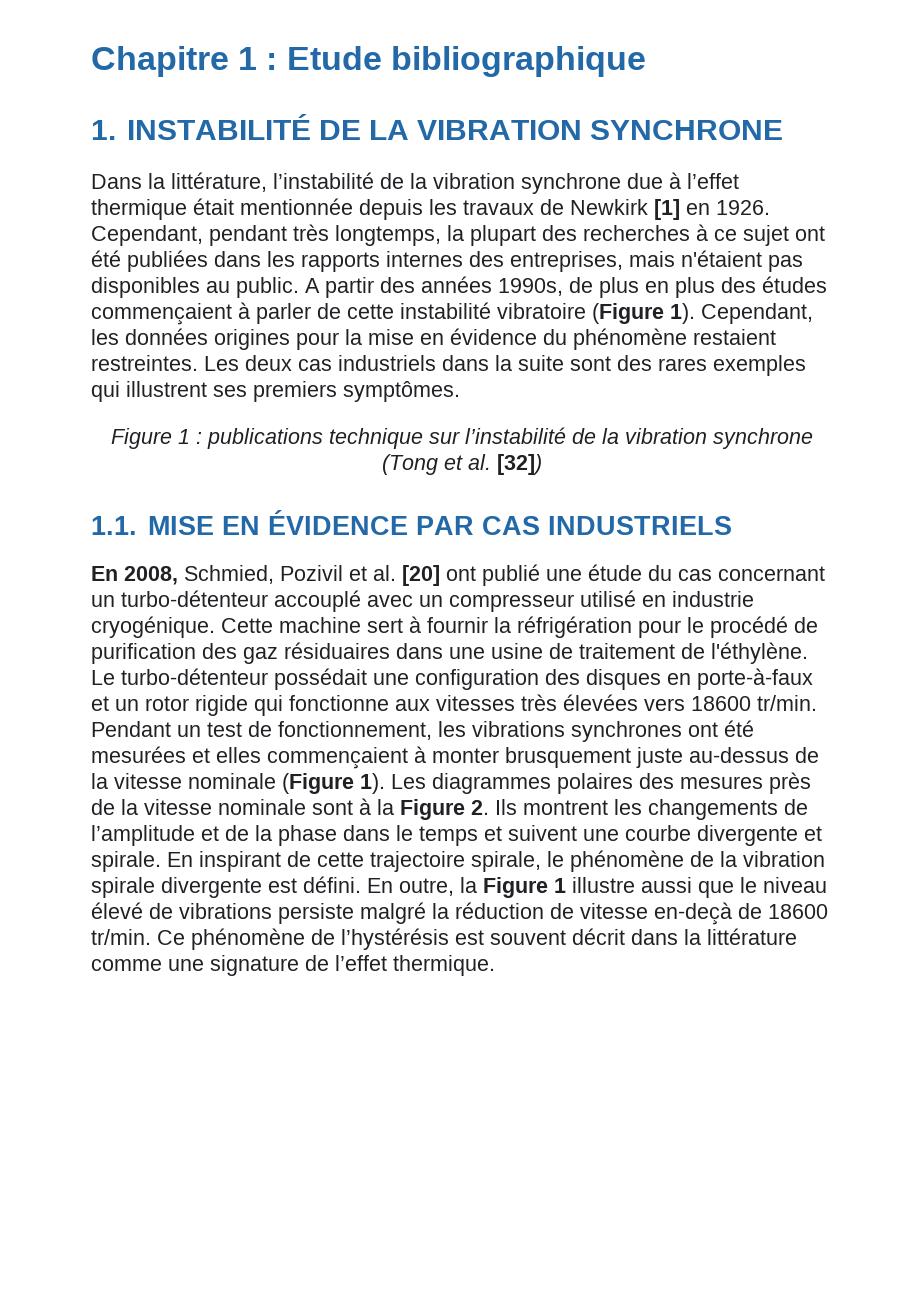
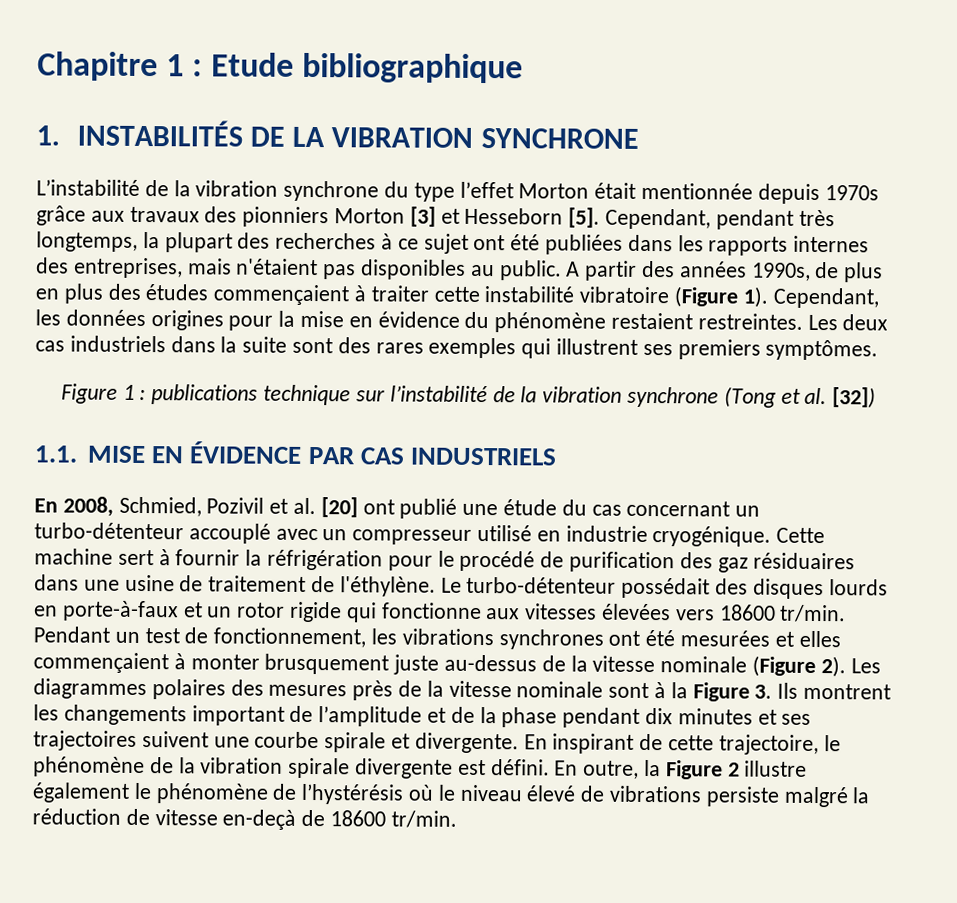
- 1. INSTABILITÉ DE LA VIBRATION SYNCHRONE
+ 1. INSTABILITÉS DE LA VIBRATION SYNCHRONE
- Dans la littérature, l’instabilité de la vibration synchrone due à l’effet thermique était mentionnée depuis les travaux de Newkirk [1] en 1926.
+ L’instabilité de la vibration synchrone du type l’effet Morton était mentionnée depuis 1970s grâce aux travaux des pionniers Morton [3] et Hesseborn [5].
- A partir des années 1990s, de plus en plus des études commençaient à parler de cette instabilité vibratoire (Figure 1).
+ A partir des années 1990s, de plus en plus des études commençaient à traiter cette instabilité vibratoire (Figure 1).
- Le turbo-détenteur possédait une configuration des disques en porte-à-faux et un rotor rigide qui fonctionne aux vitesses très élevées vers 18600 tr/min.
+ Le turbo-détenteur possédait des disques lourds en porte-à-faux et un rotor rigide qui fonctionne aux vitesses élevées vers 18600 tr/min.
- Pendant un test de fonctionnement, les vibrations synchrones ont été mesurées et elles commençaient à monter brusquement juste au-dessus de la vitesse nominale (Figure 1).
+ Pendant un test de fonctionnement, les vibrations synchrones ont été mesurées et elles commençaient à monter brusquement juste au-dessus de la vitesse nominale (Figure 2).
- Les diagrammes polaires des mesures près de la vitesse nominale sont à la Figure 2. Ils montrent les changements de l’amplitude et de la phase dans le temps et suivent une courbe divergente et spirale.
+ Les diagrammes polaires des mesures près de la vitesse nominale sont à la Figure 3. Ils montrent les changements important de l’amplitude et de la phase pendant dix minutes et ses trajectoires suivent une courbe spirale et divergente.
- En inspirant de cette trajectoire spirale, le phénomène de la vibration spirale divergente est défini.
+ En inspirant de cette trajectoire, le phénomène de la vibration spirale divergente est défini.
- En outre, la Figure 1 illustre aussi que le niveau élevé de vibrations persiste malgré la réduction de vitesse en-deçà de 18600 tr/min. Ce phénomène de l’hystérésis est souvent décrit dans la littérature comme une signature de l’effet thermique.
+ En outre, la Figure 2 illustre également le phénomène de l’hystérésis où le niveau élevé de vibrations persiste malgré la réduction de vitesse en-deçà de 18600 tr/min.

